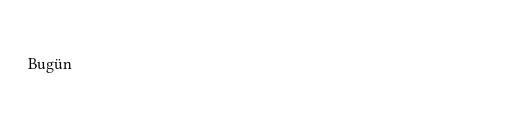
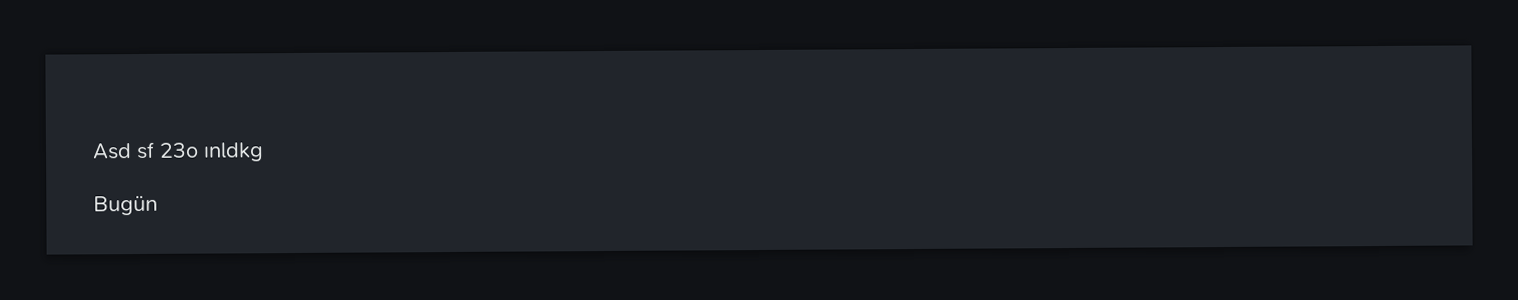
+ Asd sf 23o ınldkg

